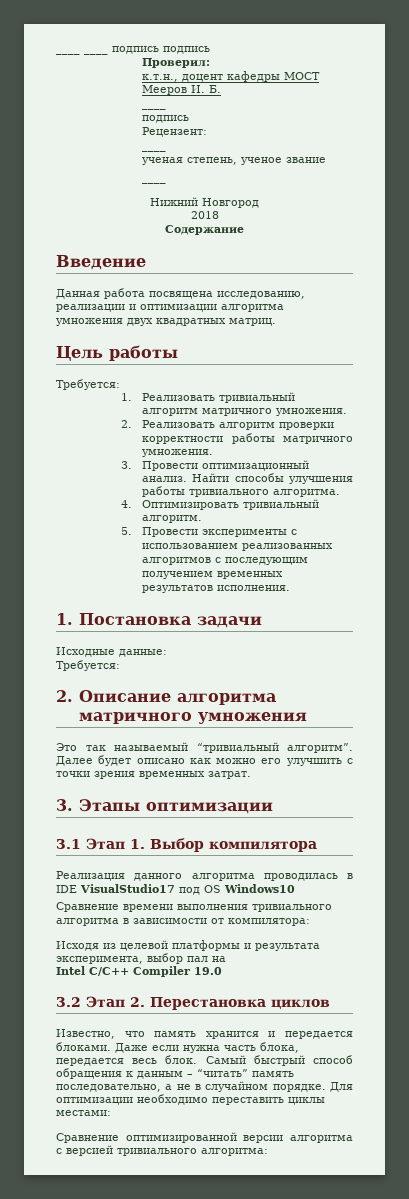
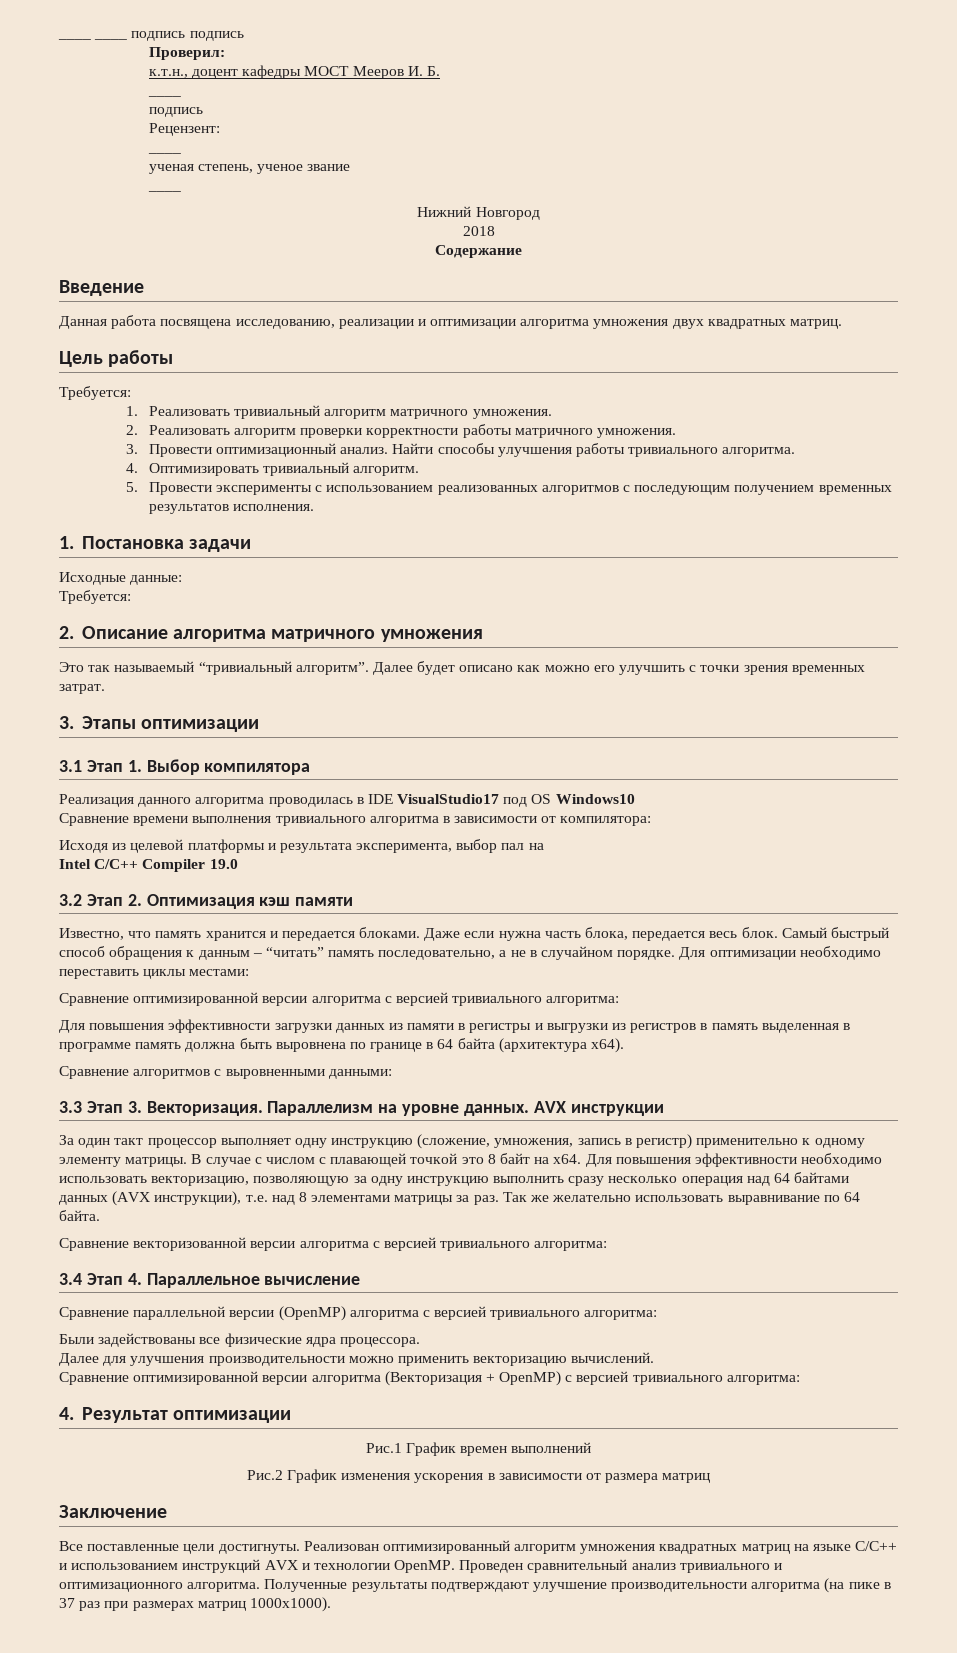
- 3.2 Этап 2. Перестановка циклов
+ 3.2 Этап 2. Оптимизация кэш памяти
+ Для повышения эффективности загрузки данных из памяти в регистры и выгрузки из регистров в память выделенная в программе память должна быть выровнена по границе в 64 байта (архитектура x64).
+ Сравнение алгоритмов с выровненными данными:
+ 3.3 Этап 3. Векторизация. Параллелизм на уровне данных. AVX инструкции
+ За один такт процессор выполняет одну инструкцию (сложение, умножения, запись в регистр) применительно к одному элементу матрицы. В случае с числом с плавающей точкой это 8 байт на x64. Для повышения эффективности необходимо использовать векторизацию, позволяющую за одну инструкцию выполнить сразу несколько операция над 64 байтами данных (AVX инструкции), т.е. над 8 элементами матрицы за раз. Так же желательно использовать выравнивание по 64 байта.
+ Сравнение векторизованной версии алгоритма с версией тривиального алгоритма:
+ 3.4 Этап 4. Параллельное вычисление
+ Сравнение параллельной версии (OpenMP) алгоритма с версией тривиального алгоритма:
+ Были задействованы все физические ядра процессора.
+ Далее для улучшения производительности можно применить векторизацию вычислений.
+ Сравнение оптимизированной версии алгоритма (Векторизация + OpenMP) с версией тривиального алгоритма:
+ 4. Результат оптимизации
+ Рис.1 График времен выполнений
+ Рис.2 График изменения ускорения в зависимости от размера матриц
+ Заключение
+ Все поставленные цели достигнуты. Реализован оптимизированный алгоритм умножения квадратных матриц на языке C/C++ и использованием инструкций AVX и технологии OpenMP. Проведен сравнительный анализ тривиального и оптимизационного алгоритма. Полученные результаты подтверждают улучшение производительности алгоритма (на пике в 37 раз при размерах матриц 1000x1000).

